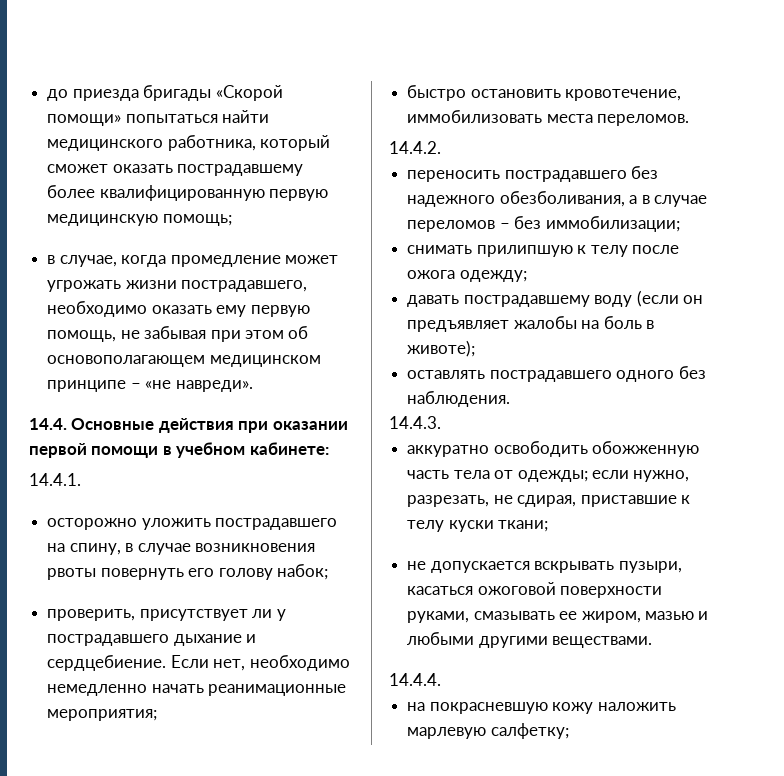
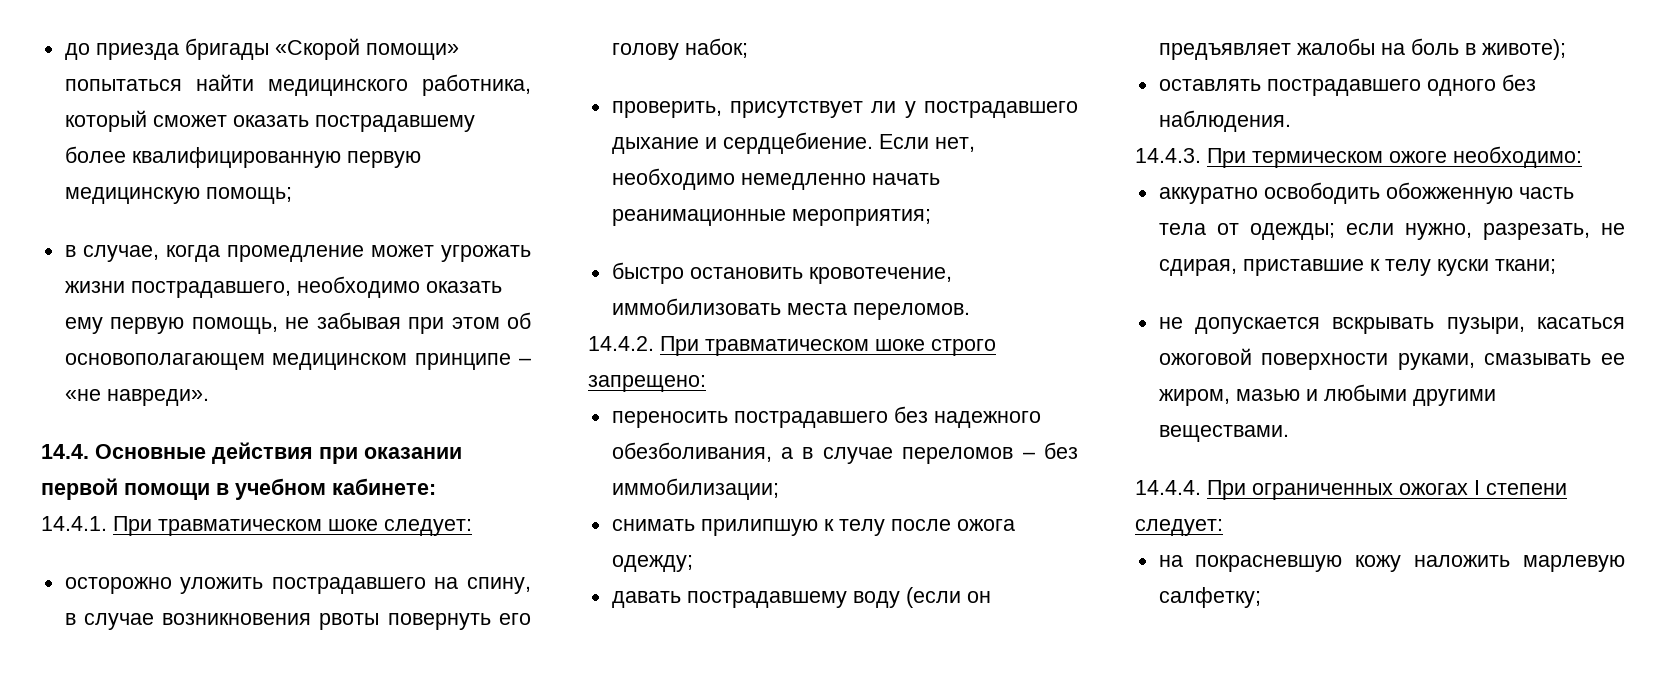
- 14.4.1.
+ 14.4.1. При травматическом шоке следует:
- 14.4.2.
+ 14.4.2. При травматическом шоке строго запрещено:
- 14.4.3.
+ 14.4.3. При термическом ожоге необходимо:
- 14.4.4.
+ 14.4.4. При ограниченных ожогах I степени следует:

